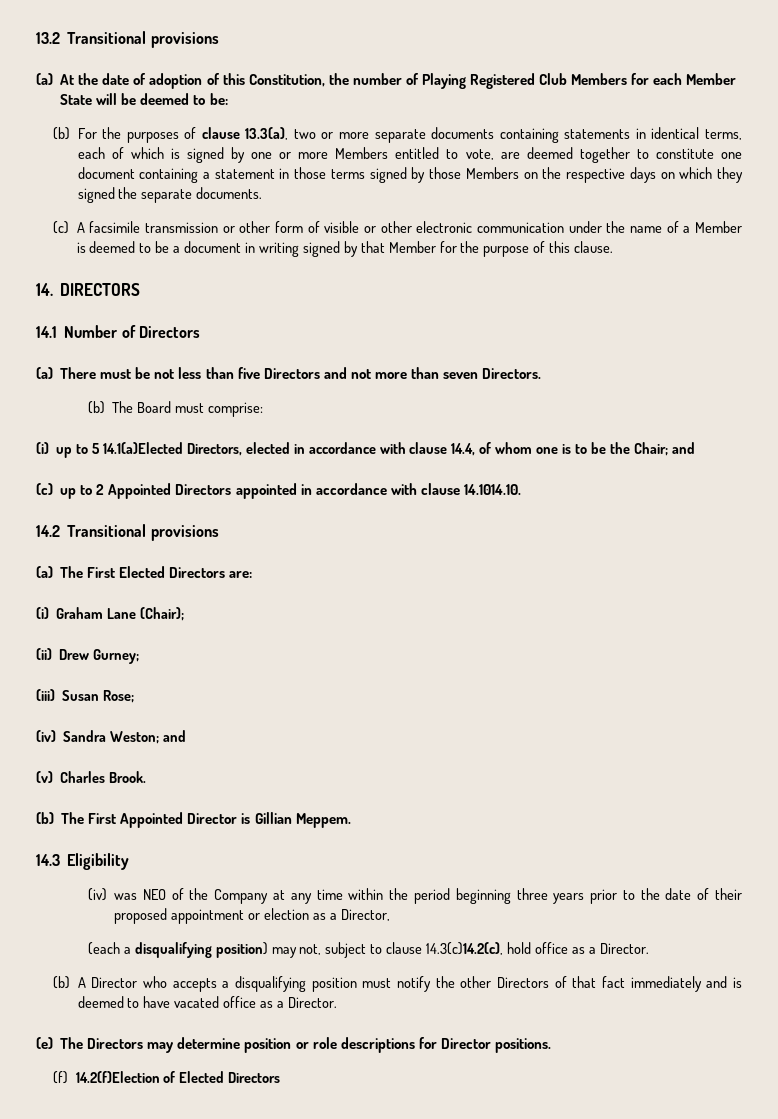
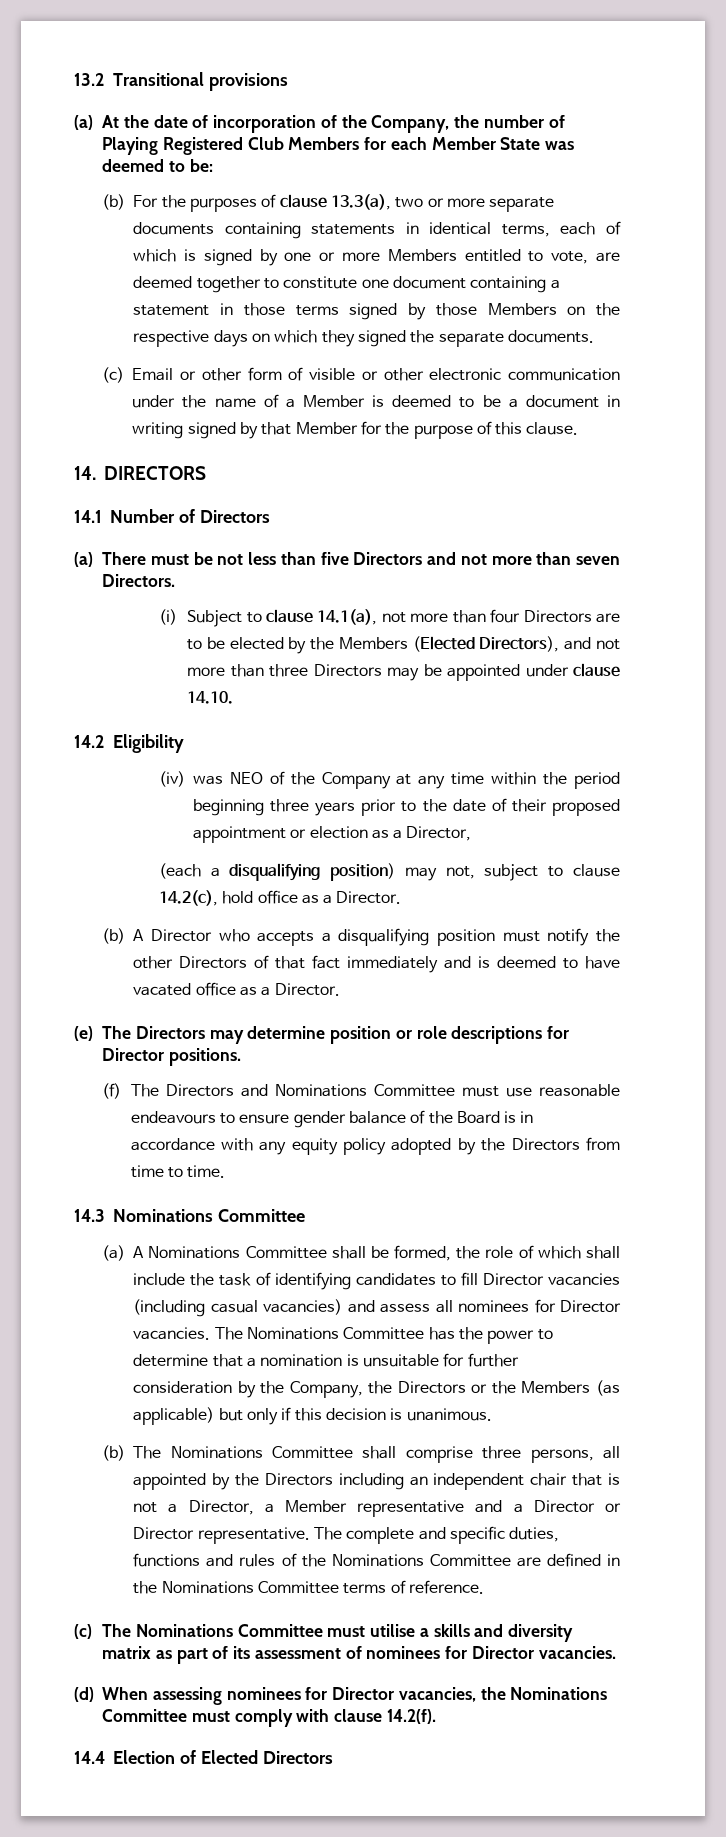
- (a) At the date of adoption of this Constitution, the number of Playing Registered Club Members for each Member State will be deemed to be:
+ (a) At the date of incorporation of the Company, the number of Playing Registered Club Members for each Member State was deemed to be:
- (c) A facsimile transmission or other form of visible or other electronic communication under the name of a Member is deemed to be a document in writing signed by that Member for the purpose of this clause.
+ (c) Email or other form of visible or other electronic communication under the name of a Member is deemed to be a document in writing signed by that Member for the purpose of this clause.
- (b) The Board must comprise:
- (i) up to 5 14.1(a)Elected Directors, elected in accordance with clause 14.4, of whom one is to be the Chair; and
- (c) up to 2 Appointed Directors appointed in accordance with clause 14.1014.10.
- 14.2 Transitional provisions
- (a) The First Elected Directors are:
- (i) Graham Lane (Chair);
- (ii) Drew Gurney;
- (iii) Susan Rose;
- (iv) Sandra Weston; and
- (v) Charles Brook.
- (b) The First Appointed Director is Gillian Meppem.
- 14.3 Eligibility
+ (i) Subject to clause 14.1(a), not more than four Directors are to be elected by the Members (Elected Directors), and not more than three Directors may be appointed under clause 14.10.
+ 14.2 Eligibility
- (each a disqualifying position) may not, subject to clause 14.3(c)14.2(c), hold office as a Director.
+ (each a disqualifying position) may not, subject to clause 14.2(c), hold office as a Director.
- (f) 14.2(f)Election of Elected Directors
+ (f) The Directors and Nominations Committee must use reasonable endeavours to ensure gender balance of the Board is in accordance with any equity policy adopted by the Directors from time to time.
+ 14.3 Nominations Committee
+ (a) A Nominations Committee shall be formed, the role of which shall include the task of identifying candidates to fill Director vacancies (including casual vacancies) and assess all nominees for Director vacancies. The Nominations Committee has the power to determine that a nomination is unsuitable for further consideration by the Company, the Directors or the Members (as applicable) but only if this decision is unanimous.
+ (b) The Nominations Committee shall comprise three persons, all appointed by the Directors including an independent chair that is not a Director, a Member representative and a Director or Director representative. The complete and specific duties, functions and rules of the Nominations Committee are defined in the Nominations Committee terms of reference.
+ (c) The Nominations Committee must utilise a skills and diversity matrix as part of its assessment of nominees for Director vacancies.
+ (d) When assessing nominees for Director vacancies, the Nominations Committee must comply with clause 14.2(f).
+ 14.4 Election of Elected Directors

